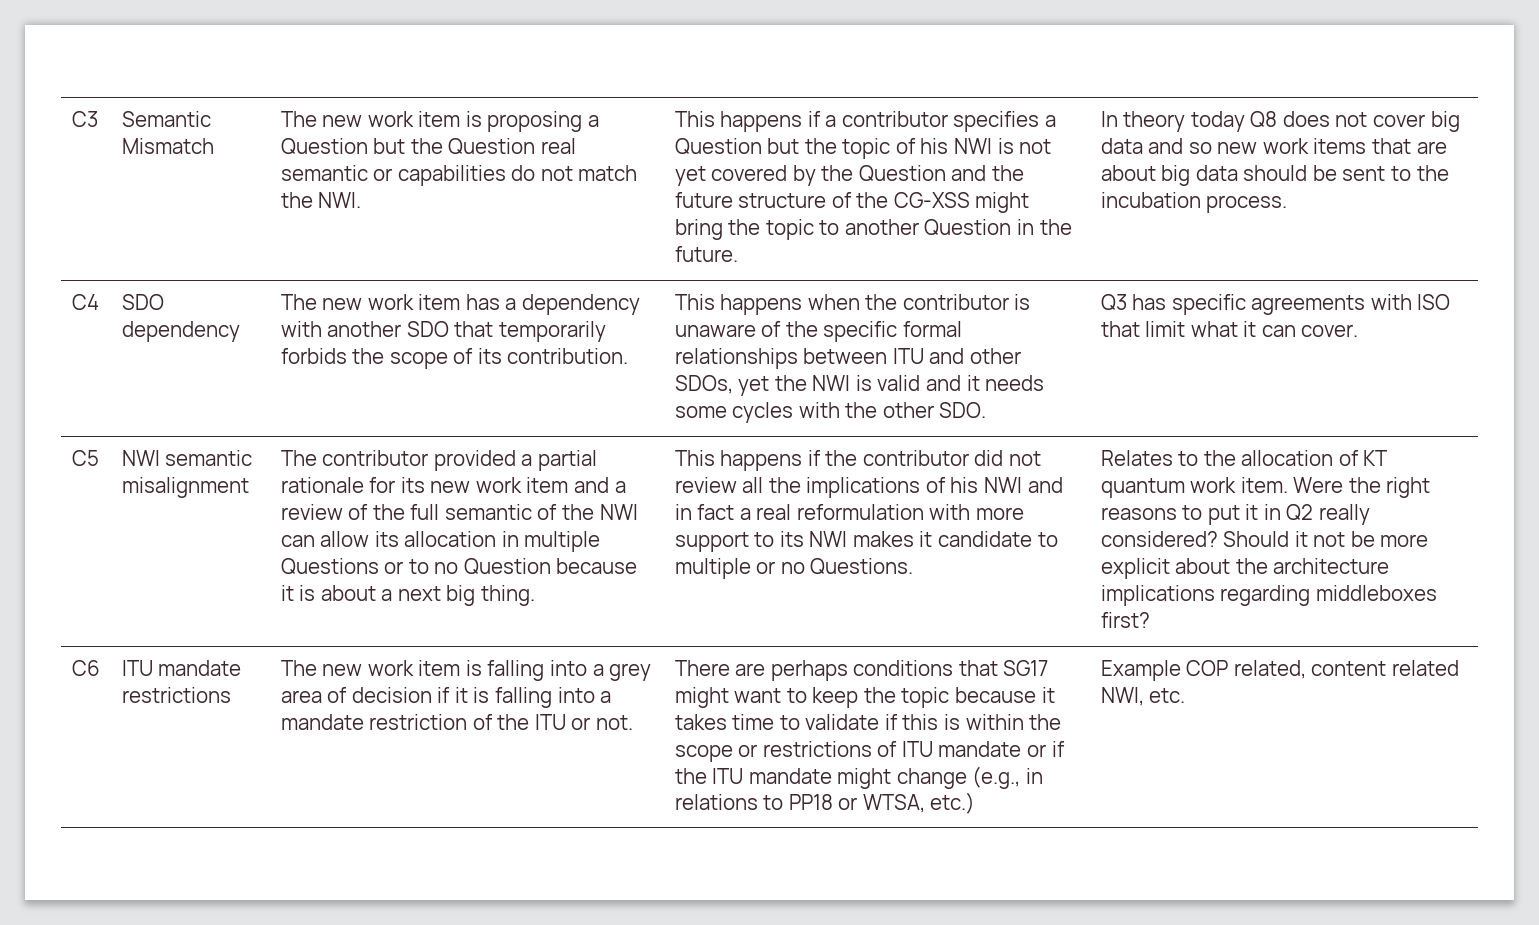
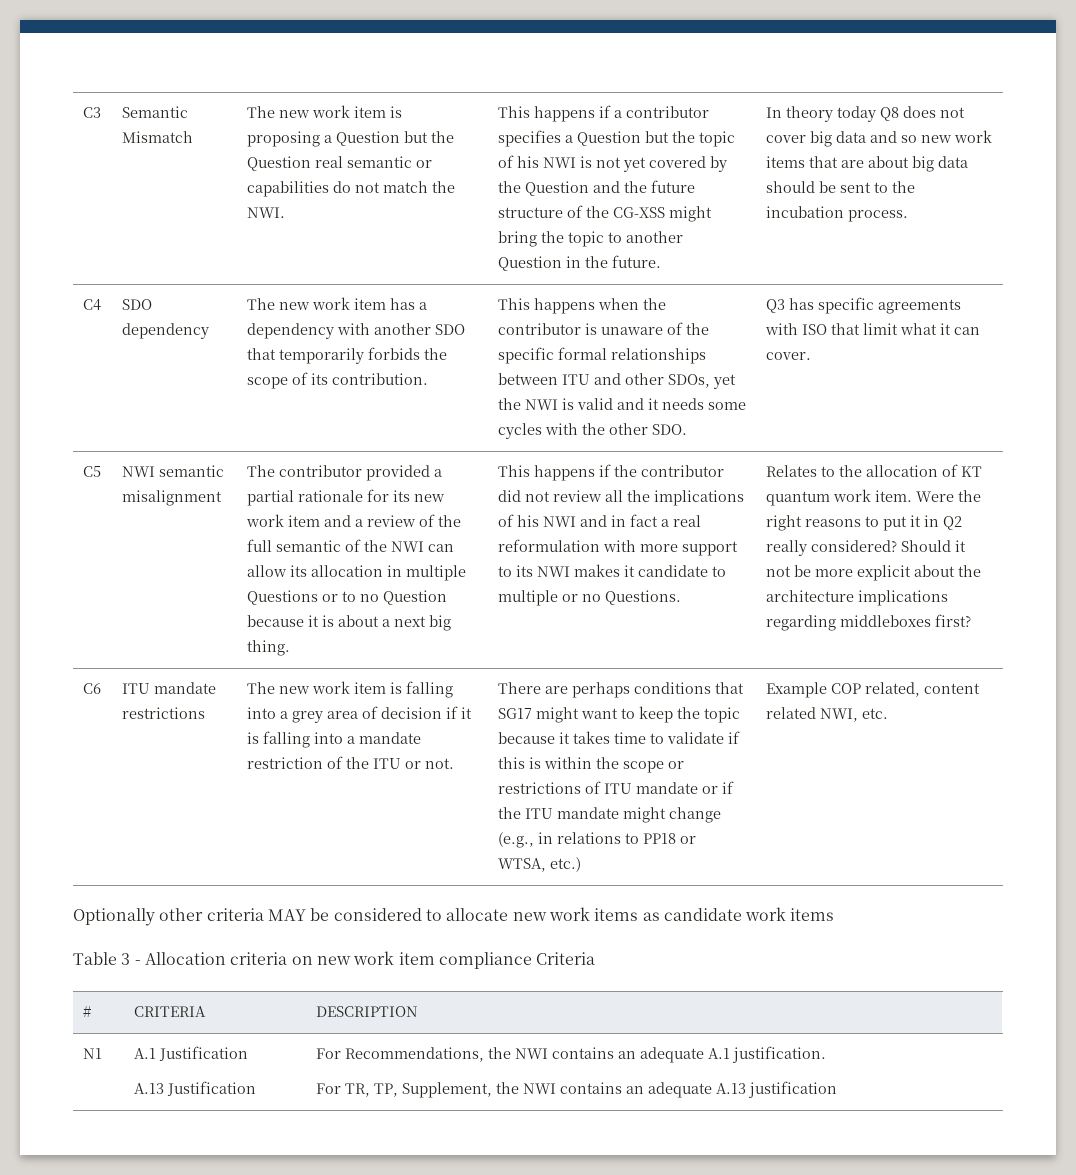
+ Optionally other criteria MAY be considered to allocate new work items as candidate work items
+ Table 3 - Allocation criteria on new work item compliance Criteria
+ # | CRITERIA | DESCRIPTION
+ N1 | A.1 Justification
+ A.13 Justification | For Recommendations, the NWI contains an adequate A.1 justification.
+ For TR, TP, Supplement, the NWI contains an adequate A.13 justification

